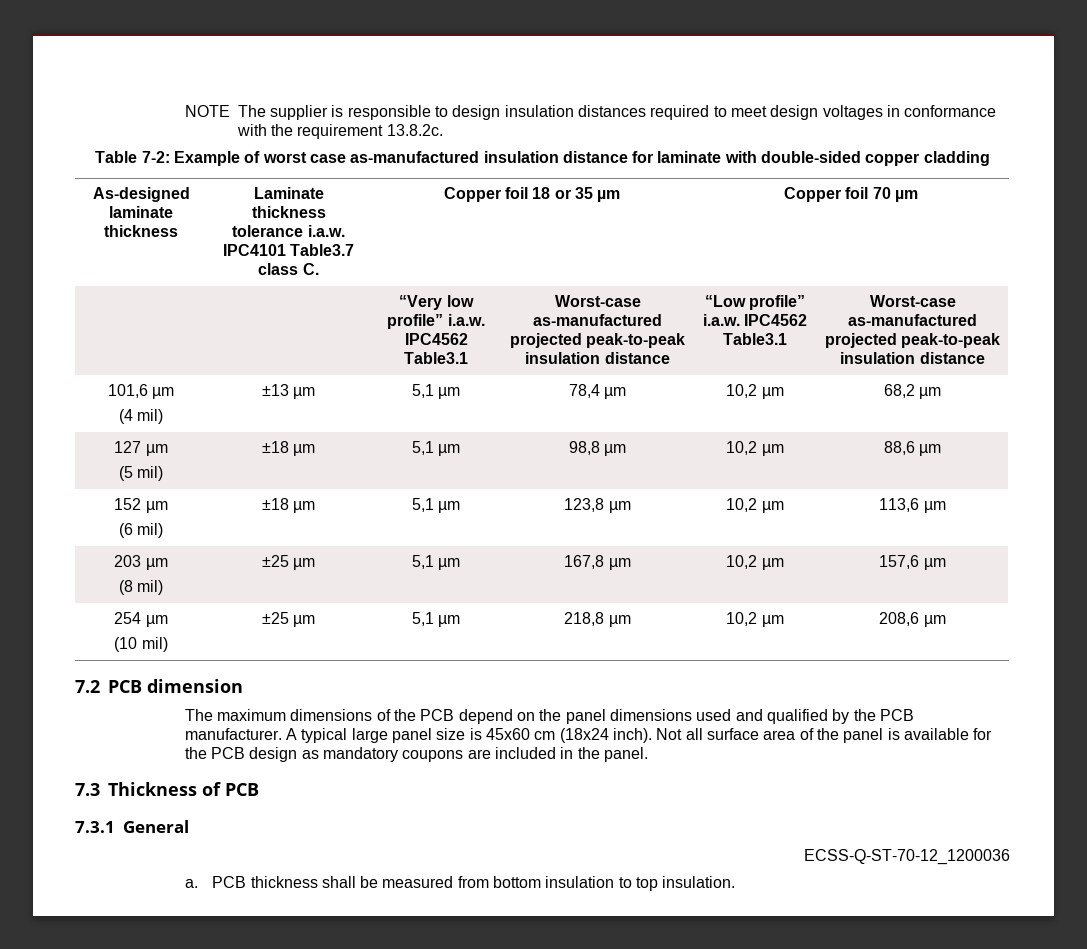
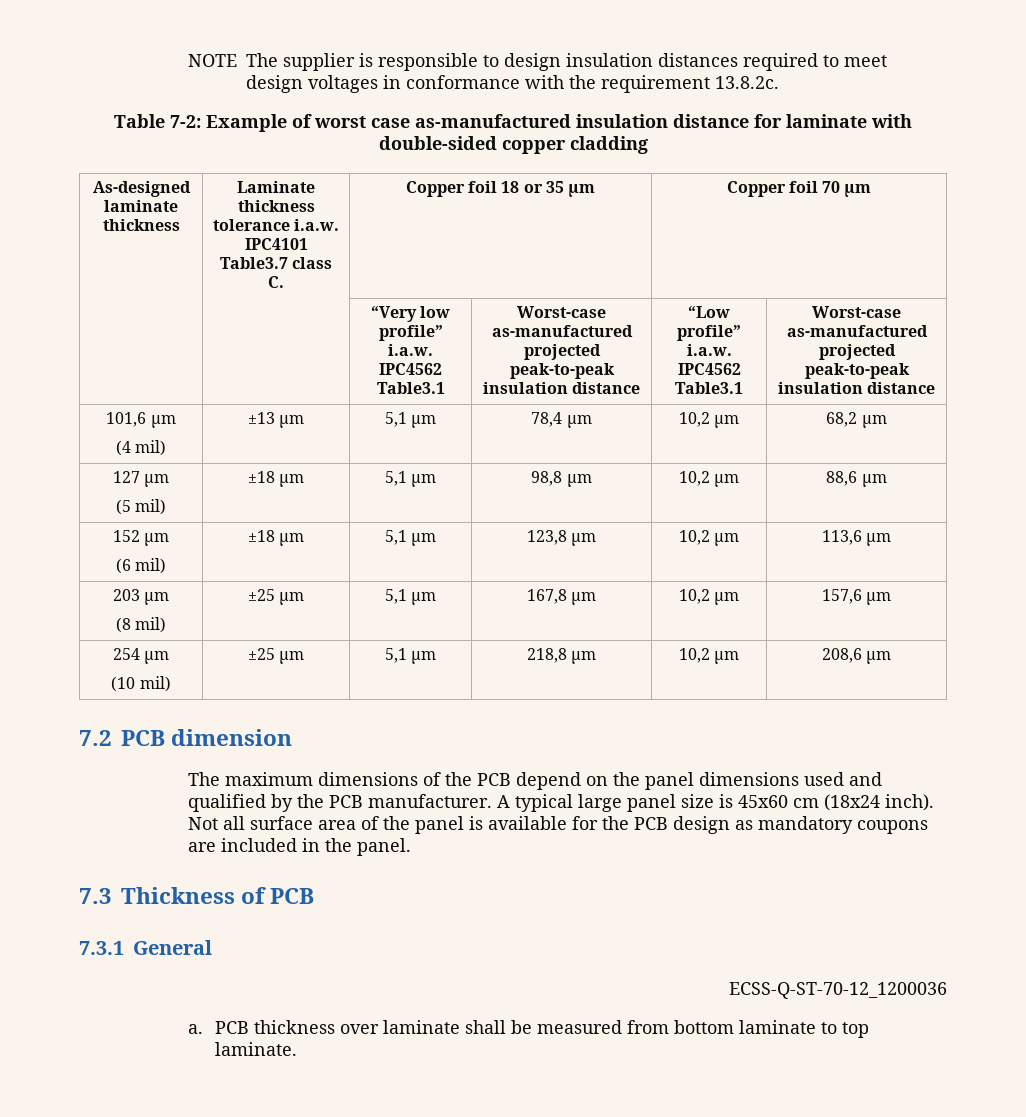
- PCB thickness shall be measured from bottom insulation to top insulation.
+ PCB thickness over laminate shall be measured from bottom laminate to top laminate.

